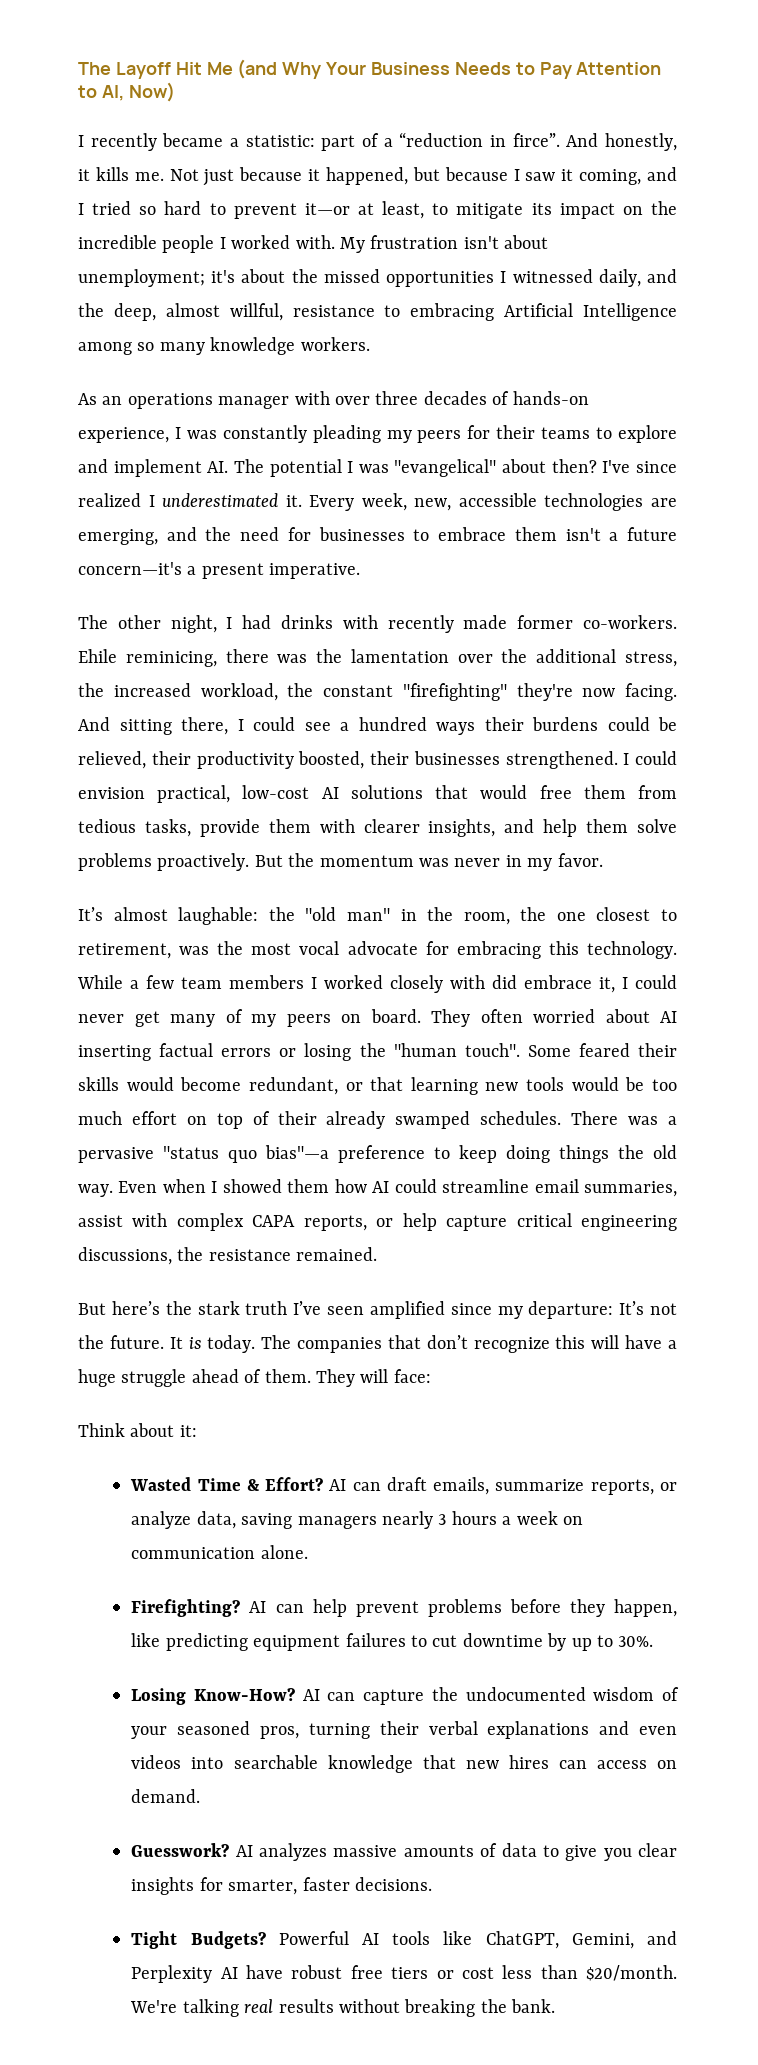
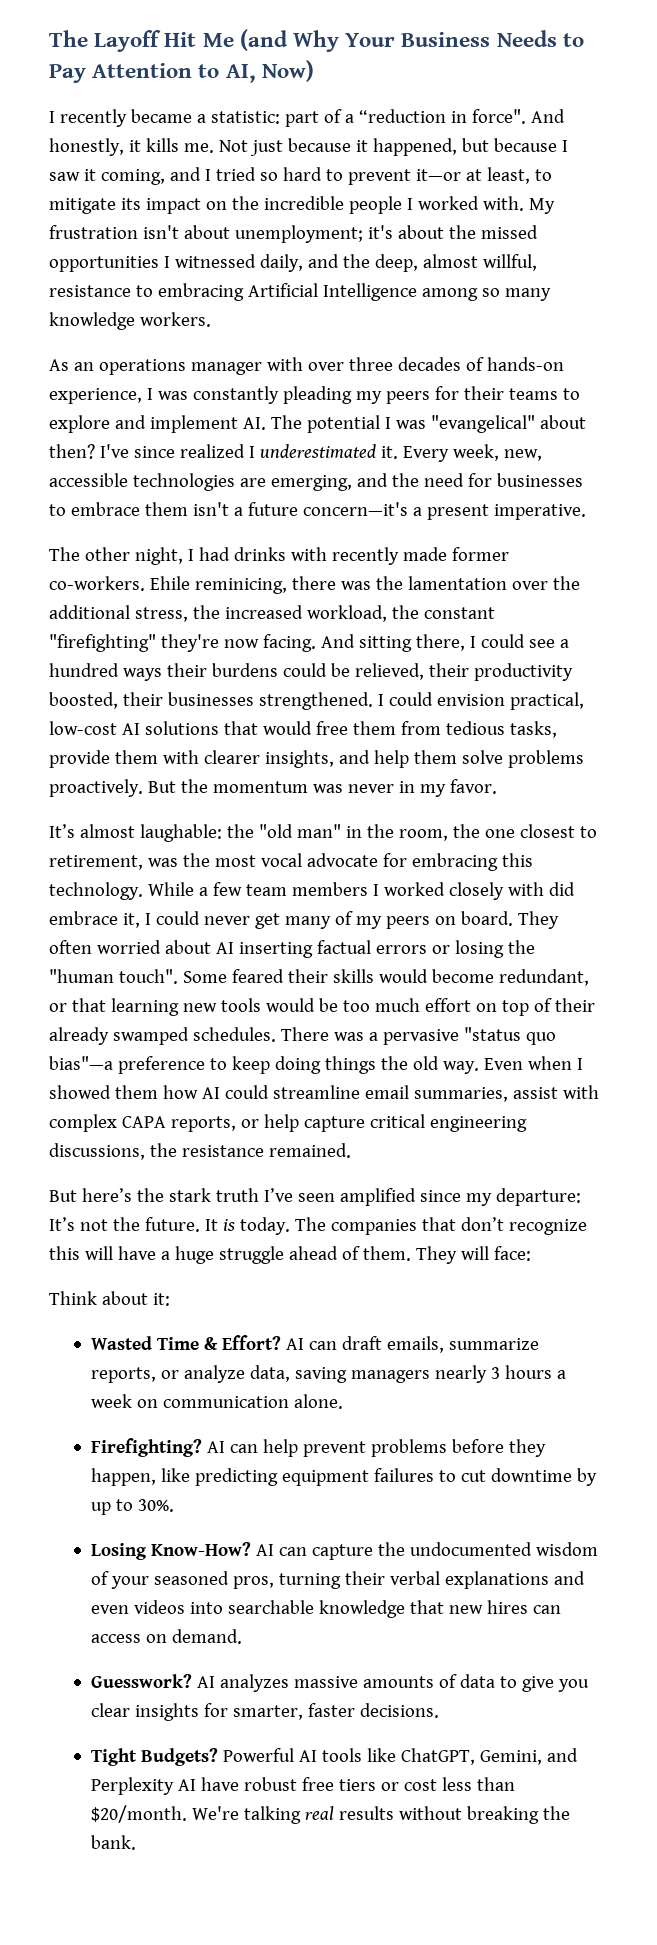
- I recently became a statistic: part of a “reduction in firce”.
+ I recently became a statistic: part of a “reduction in force".

